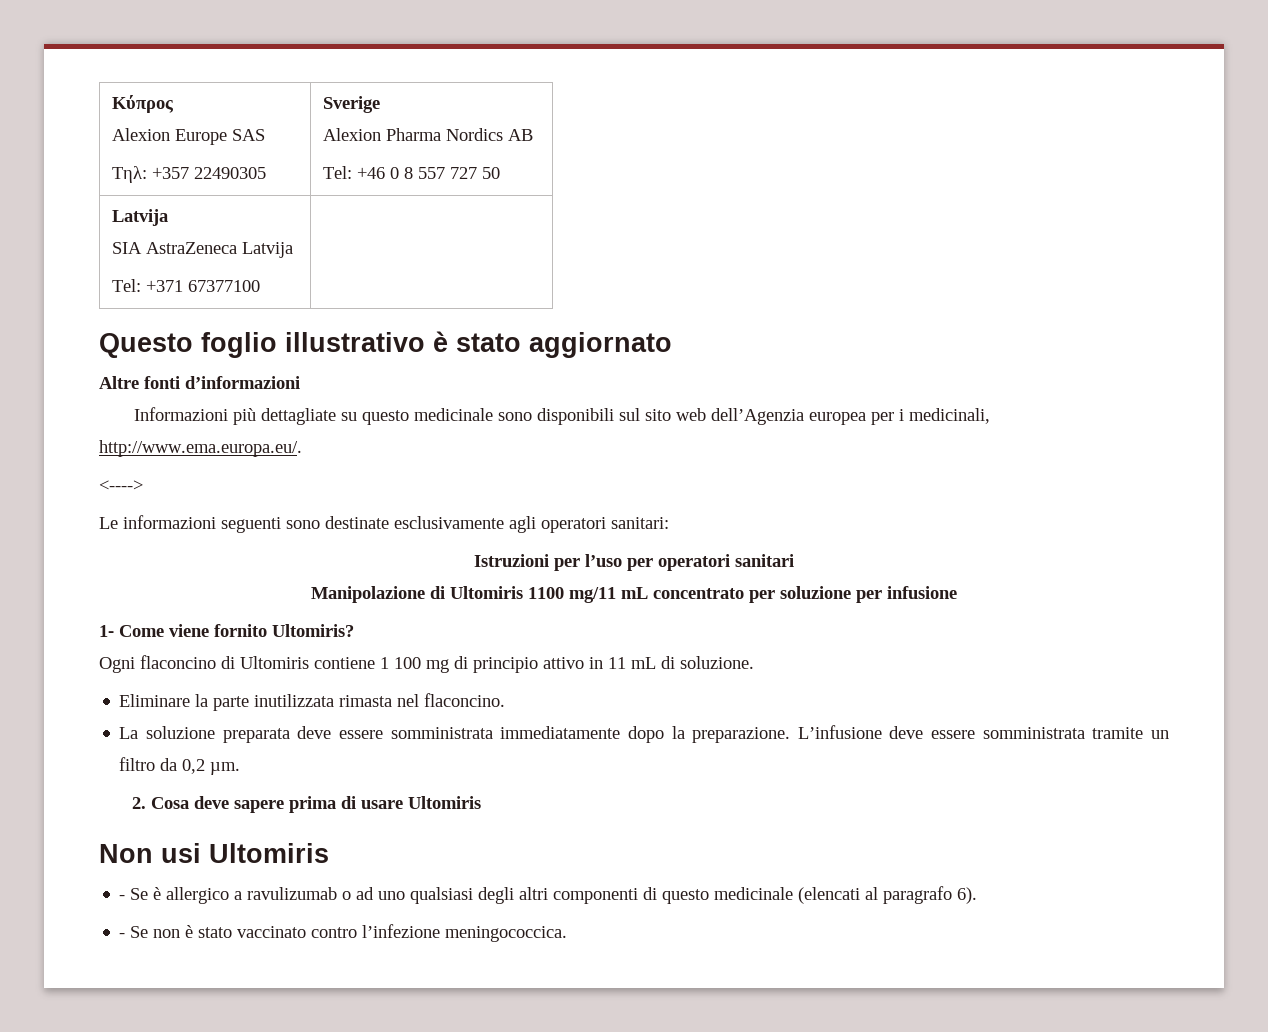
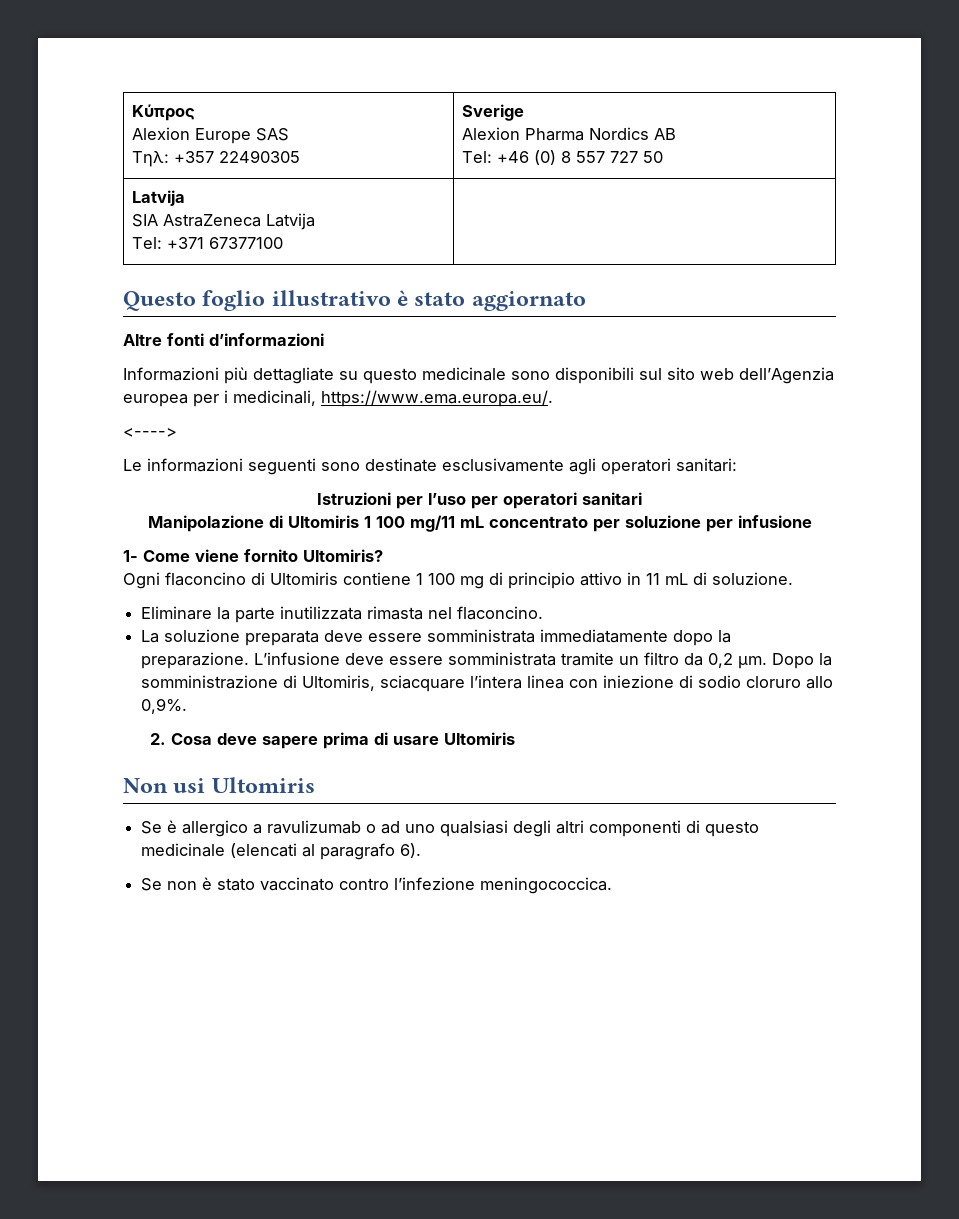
  Κύπρος
  Alexion Europe SAS
  Τηλ: +357 22490305 | Sverige
  Alexion Pharma Nordics AB
- Tel: +46 0 8 557 727 50
+ Tel: +46 (0) 8 557 727 50
- Informazioni più dettagliate su questo medicinale sono disponibili sul sito web dell’Agenzia europea per i medicinali, http://www.ema.europa.eu/.
+ Informazioni più dettagliate su questo medicinale sono disponibili sul sito web dell’Agenzia europea per i medicinali, https://www.ema.europa.eu/.
- Manipolazione di Ultomiris 1100 mg/11 mL concentrato per soluzione per infusione
+ Manipolazione di Ultomiris 1 100 mg/11 mL concentrato per soluzione per infusione
+ Dopo la somministrazione di Ultomiris, sciacquare l’intera linea con iniezione di sodio cloruro allo 0,9%.
- - Se è allergico a ravulizumab o ad uno qualsiasi degli altri componenti di questo medicinale (elencati al paragrafo 6).
+ Se è allergico a ravulizumab o ad uno qualsiasi degli altri componenti di questo medicinale (elencati al paragrafo 6).
- - Se non è stato vaccinato contro l’infezione meningococcica.
+ Se non è stato vaccinato contro l’infezione meningococcica.

